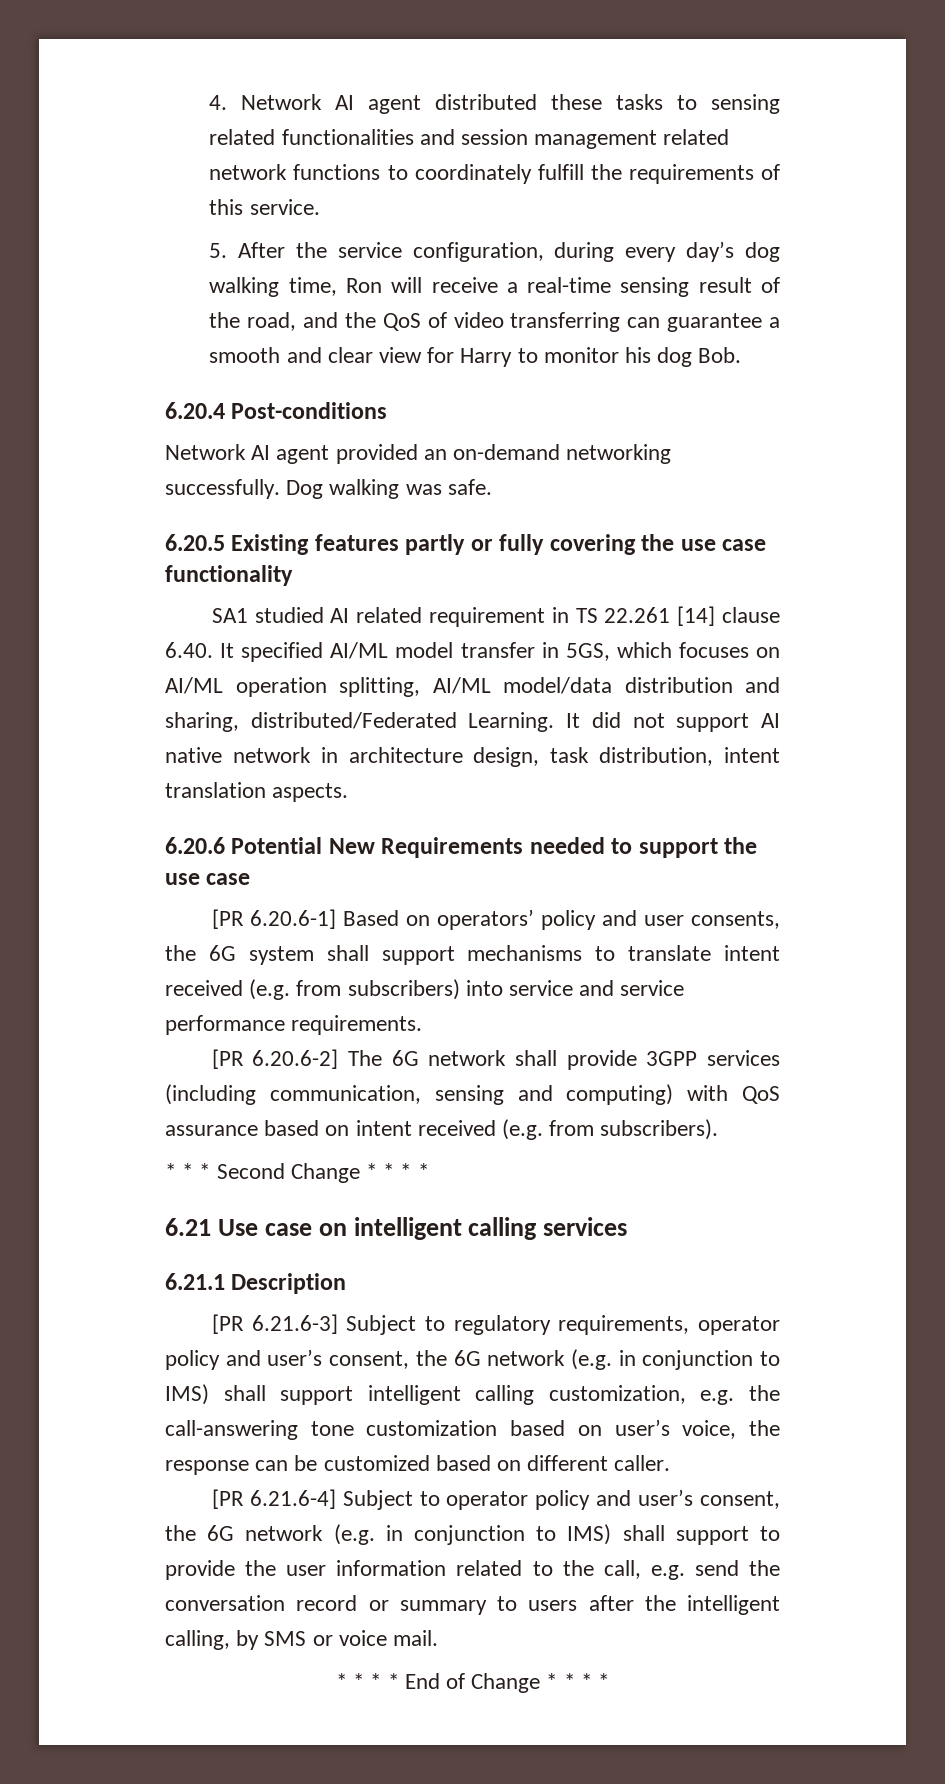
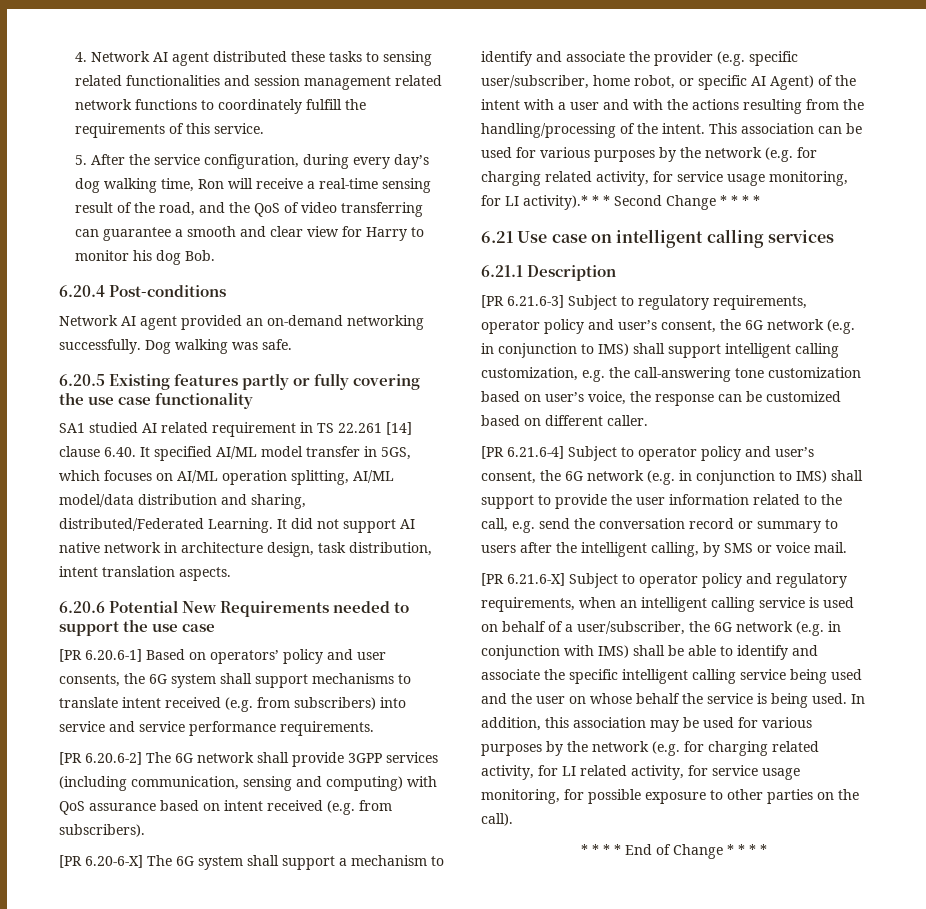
- * * * Second Change * * * *
+ [PR 6.20-6-X] The 6G system shall support a mechanism to identify and associate the provider (e.g. specific user/subscriber, home robot, or specific AI Agent) of the intent with a user and with the actions resulting from the handling/processing of the intent. This association can be used for various purposes by the network (e.g. for charging related activity, for service usage monitoring, for LI activity).* * * Second Change * * * *
+ [PR 6.21.6-X] Subject to operator policy and regulatory requirements, when an intelligent calling service is used on behalf of a user/subscriber, the 6G network (e.g. in conjunction with IMS) shall be able to identify and associate the specific intelligent calling service being used and the user on whose behalf the service is being used. In addition, this association may be used for various purposes by the network (e.g. for charging related activity, for LI related activity, for service usage monitoring, for possible exposure to other parties on the call).

